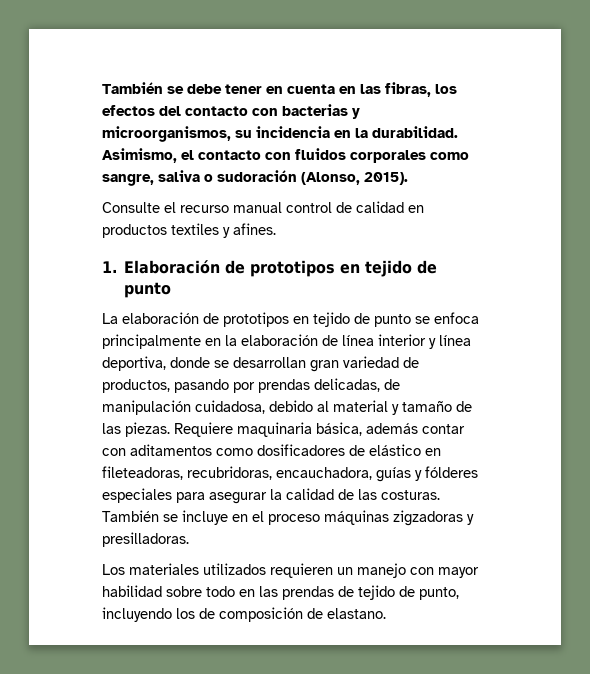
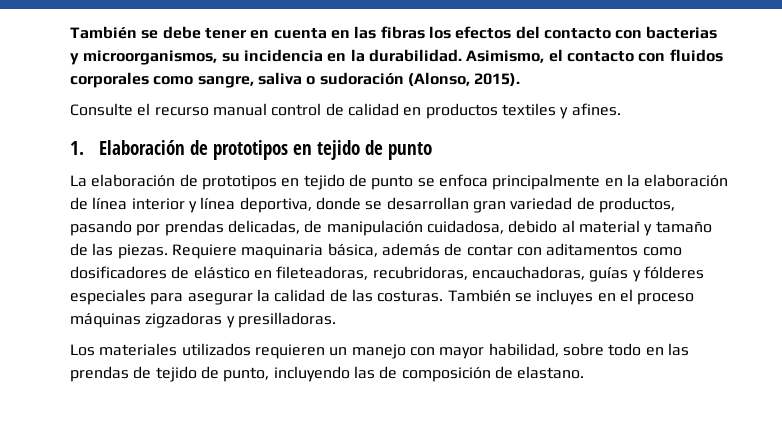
- También se debe tener en cuenta en las fibras, los efectos del contacto con bacterias y microorganismos, su incidencia en la durabilidad.
+ También se debe tener en cuenta en las fibras los efectos del contacto con bacterias y microorganismos, su incidencia en la durabilidad.
- Requiere maquinaria básica, además contar con aditamentos como dosificadores de elástico en fileteadoras, recubridoras, encauchadora, guías y fólderes especiales para asegurar la calidad de las costuras.
+ Requiere maquinaria básica, además de contar con aditamentos como dosificadores de elástico en fileteadoras, recubridoras, encauchadoras, guías y fólderes especiales para asegurar la calidad de las costuras.
- También se incluye en el proceso máquinas zigzadoras y presilladoras.
+ También se incluyes en el proceso máquinas zigzadoras y presilladoras.
- Los materiales utilizados requieren un manejo con mayor habilidad sobre todo en las prendas de tejido de punto, incluyendo los de composición de elastano.
+ Los materiales utilizados requieren un manejo con mayor habilidad, sobre todo en las prendas de tejido de punto, incluyendo las de composición de elastano.

